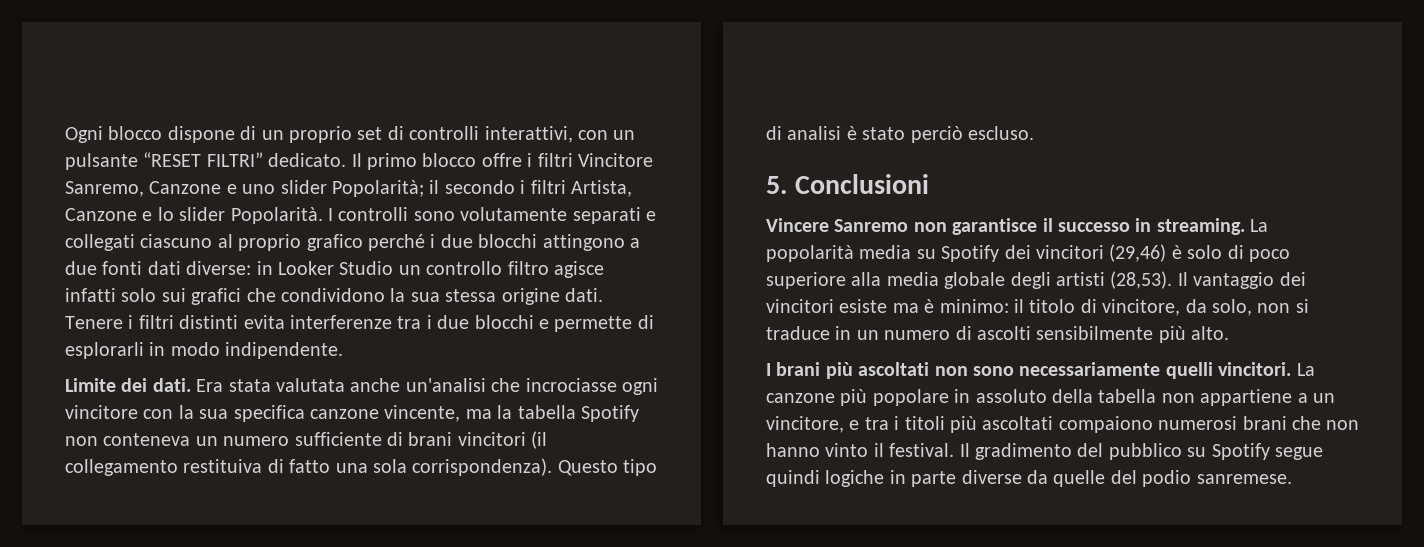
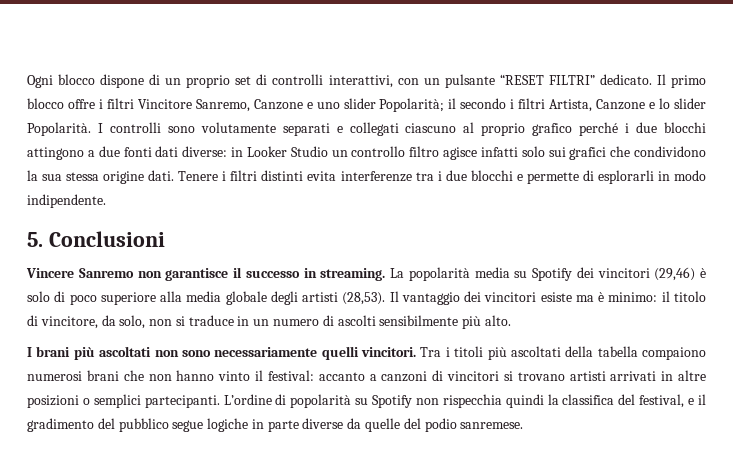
- Limite dei dati. Era stata valutata anche un'analisi che incrociasse ogni vincitore con la sua specifica canzone vincente, ma la tabella Spotify non conteneva un numero sufficiente di brani vincitori (il collegamento restituiva di fatto una sola corrispondenza). Questo tipo di analisi è stato perciò escluso.
- La canzone più popolare in assoluto della tabella non appartiene a un vincitore, e tra i titoli più ascoltati compaiono numerosi brani che non hanno vinto il festival. Il gradimento del pubblico su Spotify segue quindi logiche in parte diverse da quelle del podio sanremese.
+ Tra i titoli più ascoltati della tabella compaiono numerosi brani che non hanno vinto il festival: accanto a canzoni di vincitori si trovano artisti arrivati in altre posizioni o semplici partecipanti. L’ordine di popolarità su Spotify non rispecchia quindi la classifica del festival, e il gradimento del pubblico segue logiche in parte diverse da quelle del podio sanremese.

